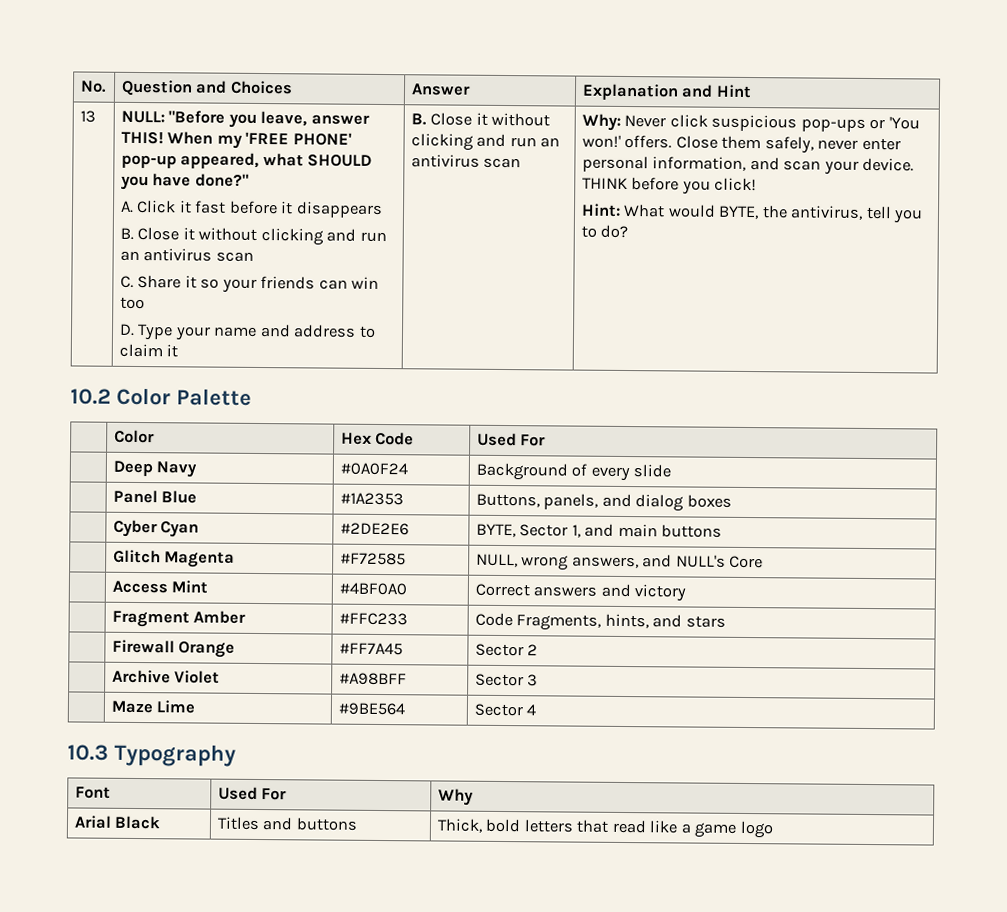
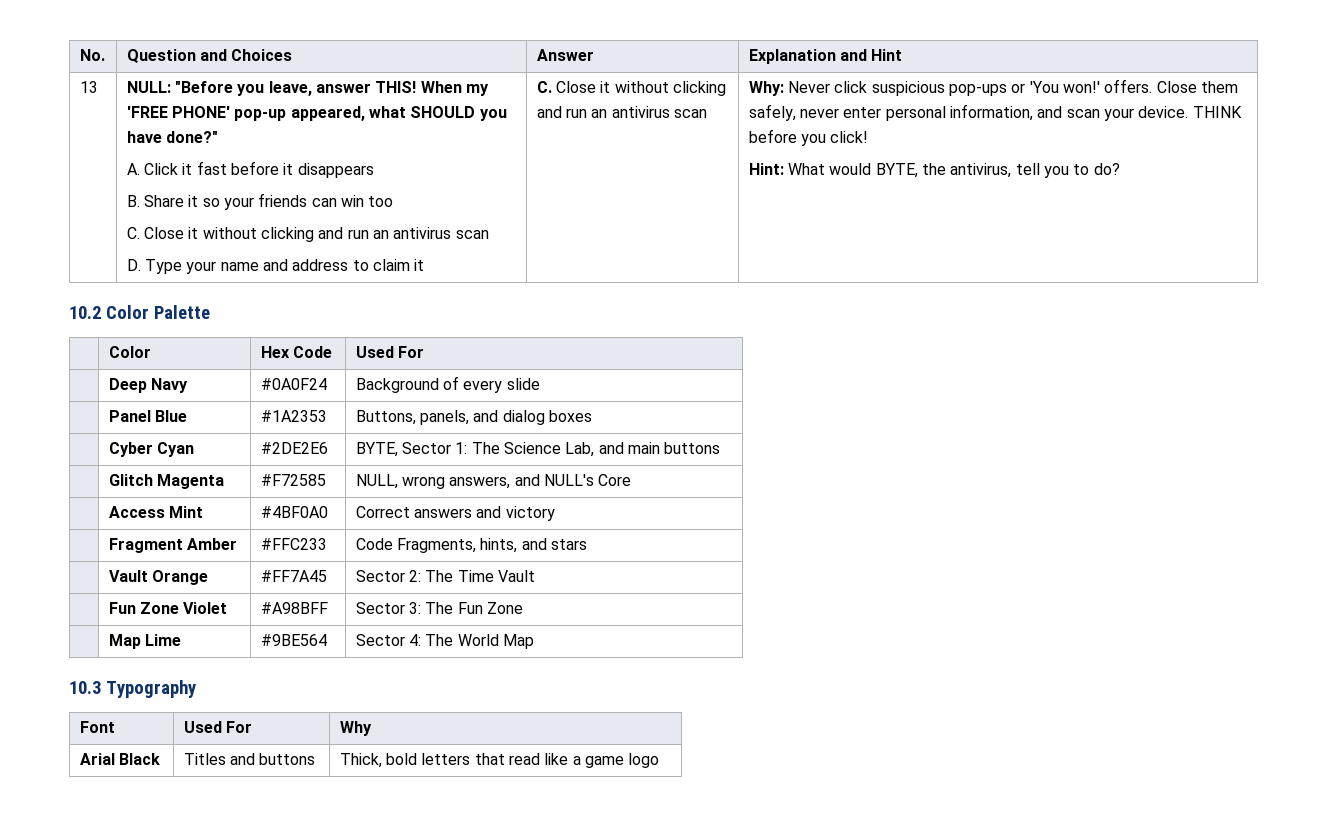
  A. Click it fast before it disappears
- B. Close it without clicking and run an antivirus scan
- C. Share it so your friends can win too
+ B. Share it so your friends can win too
+ C. Close it without clicking and run an antivirus scan
- D. Type your name and address to claim it | B. Close it without clicking and run an antivirus scan
+ D. Type your name and address to claim it | C. Close it without clicking and run an antivirus scan
- | Cyber Cyan | #2DE2E6 | BYTE, Sector 1, and main buttons
+ | Cyber Cyan | #2DE2E6 | BYTE, Sector 1: The Science Lab, and main buttons
- | Firewall Orange | #FF7A45 | Sector 2
- | Archive Violet | #A98BFF | Sector 3
- | Maze Lime | #9BE564 | Sector 4
+ | Vault Orange | #FF7A45 | Sector 2: The Time Vault
+ | Fun Zone Violet | #A98BFF | Sector 3: The Fun Zone
+ | Map Lime | #9BE564 | Sector 4: The World Map

